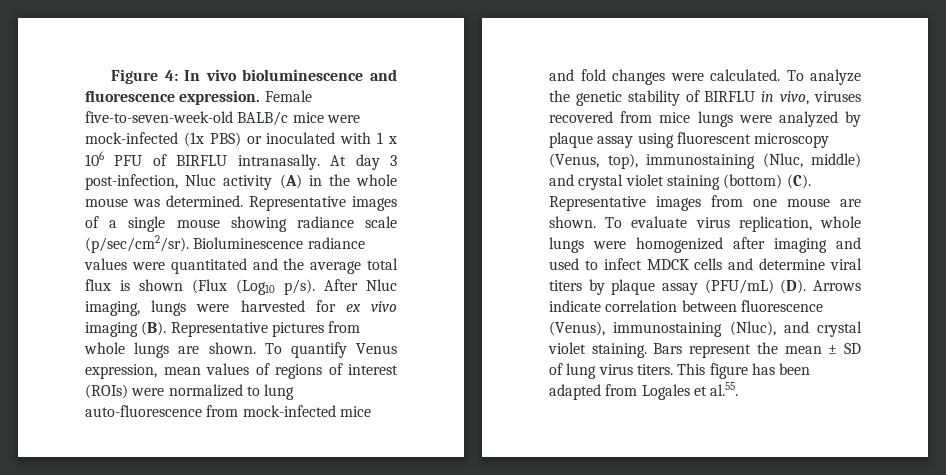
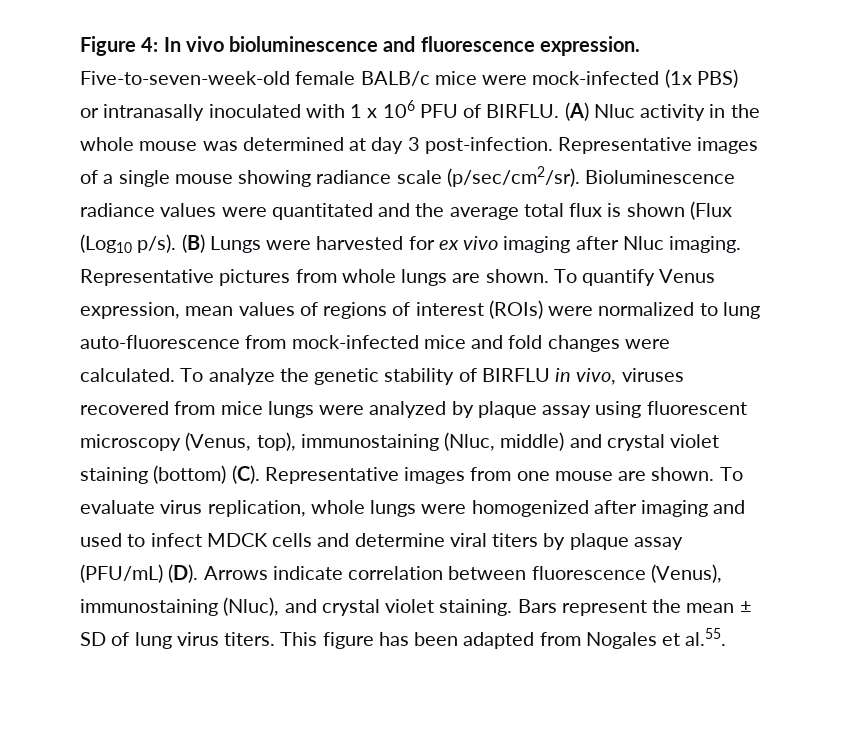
- Female five-to-seven-week-old BALB/c mice were mock-infected (1x PBS) or inoculated with 1 x 106 PFU of BIRFLU intranasally. At day 3 post-infection, Nluc activity (A) in the whole mouse was determined.
+ Five-to-seven-week-old female BALB/c mice were mock-infected (1x PBS) or intranasally inoculated with 1 x 106 PFU of BIRFLU. (A) Nluc activity in the whole mouse was determined at day 3 post-infection.
- After Nluc imaging, lungs were harvested for ex vivo imaging (B). Representative pictures from whole lungs are shown.
+ (B) Lungs were harvested for ex vivo imaging after Nluc imaging. Representative pictures from whole lungs are shown.
- This figure has been adapted from Logales et al.55.
+ This figure has been adapted from Nogales et al.55.

